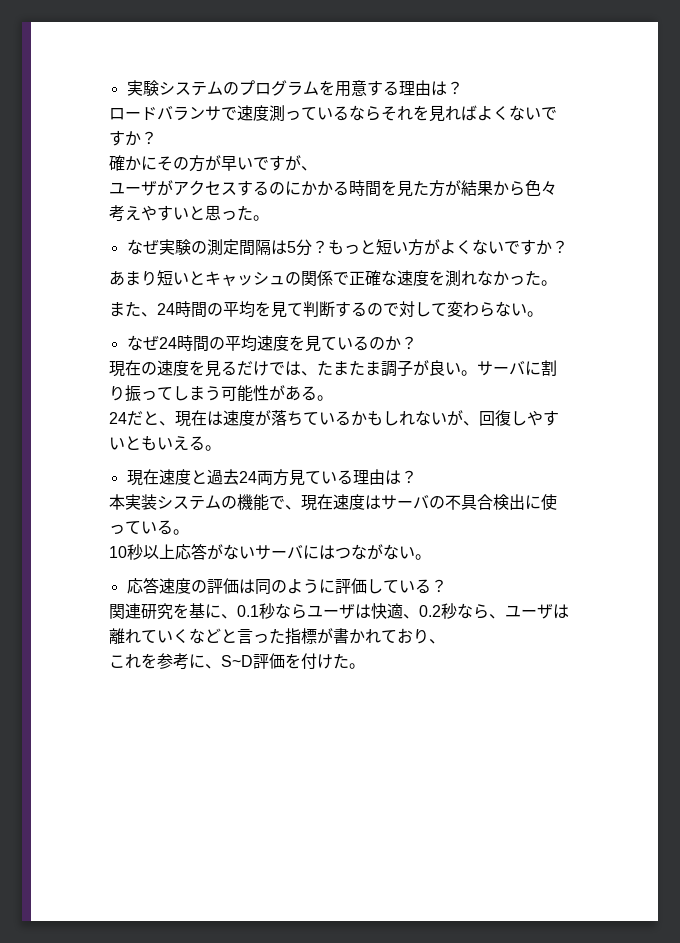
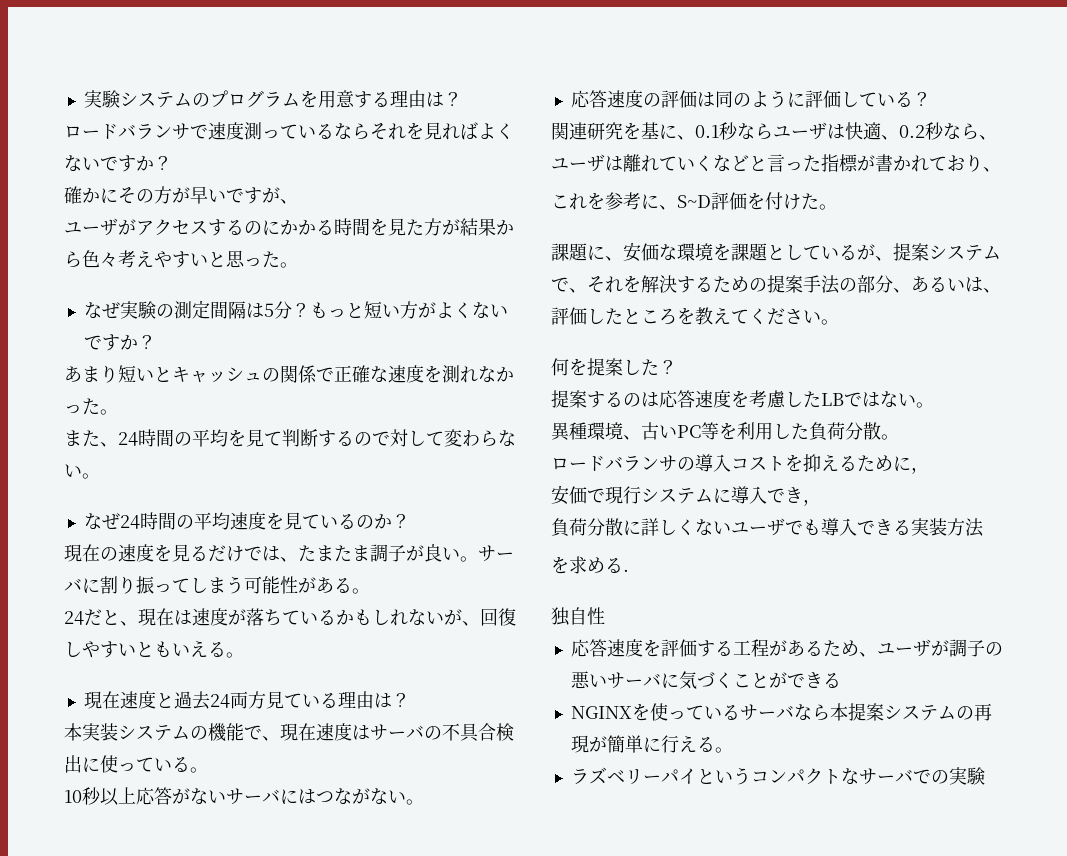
+ 課題に、安価な環境を課題としているが、提案システムで、それを解決するための提案手法の部分、あるいは、評価したところを教えてください。
+ 何を提案した？
+ 提案するのは応答速度を考慮したLBではない。
+ 異種環境、古いPC等を利用した負荷分散。
+ ロードバランサの導入コストを抑えるために，
+ 安価で現行システムに導入でき，
+ 負荷分散に詳しくないユーザでも導入できる実装方法
+ を求める.
+ 独自性
+ 応答速度を評価する工程があるため、ユーザが調子の悪いサーバに気づくことができる
+ NGINXを使っているサーバなら本提案システムの再現が簡単に行える。
+ ラズベリーパイというコンパクトなサーバでの実験

